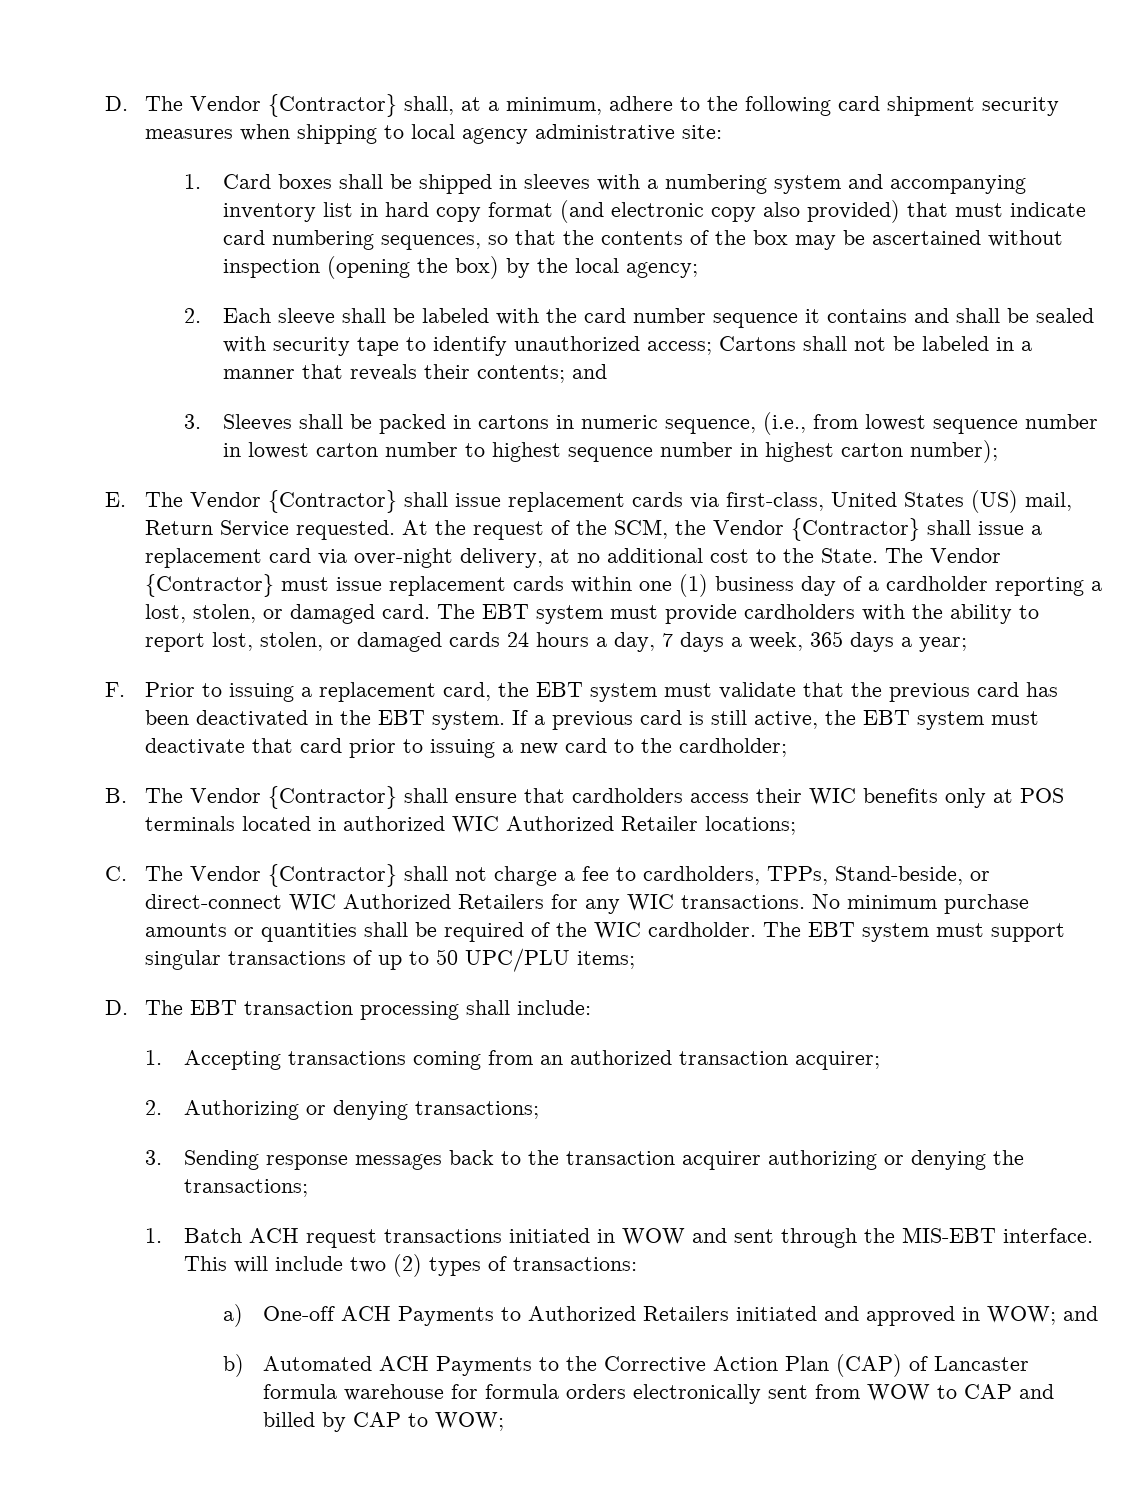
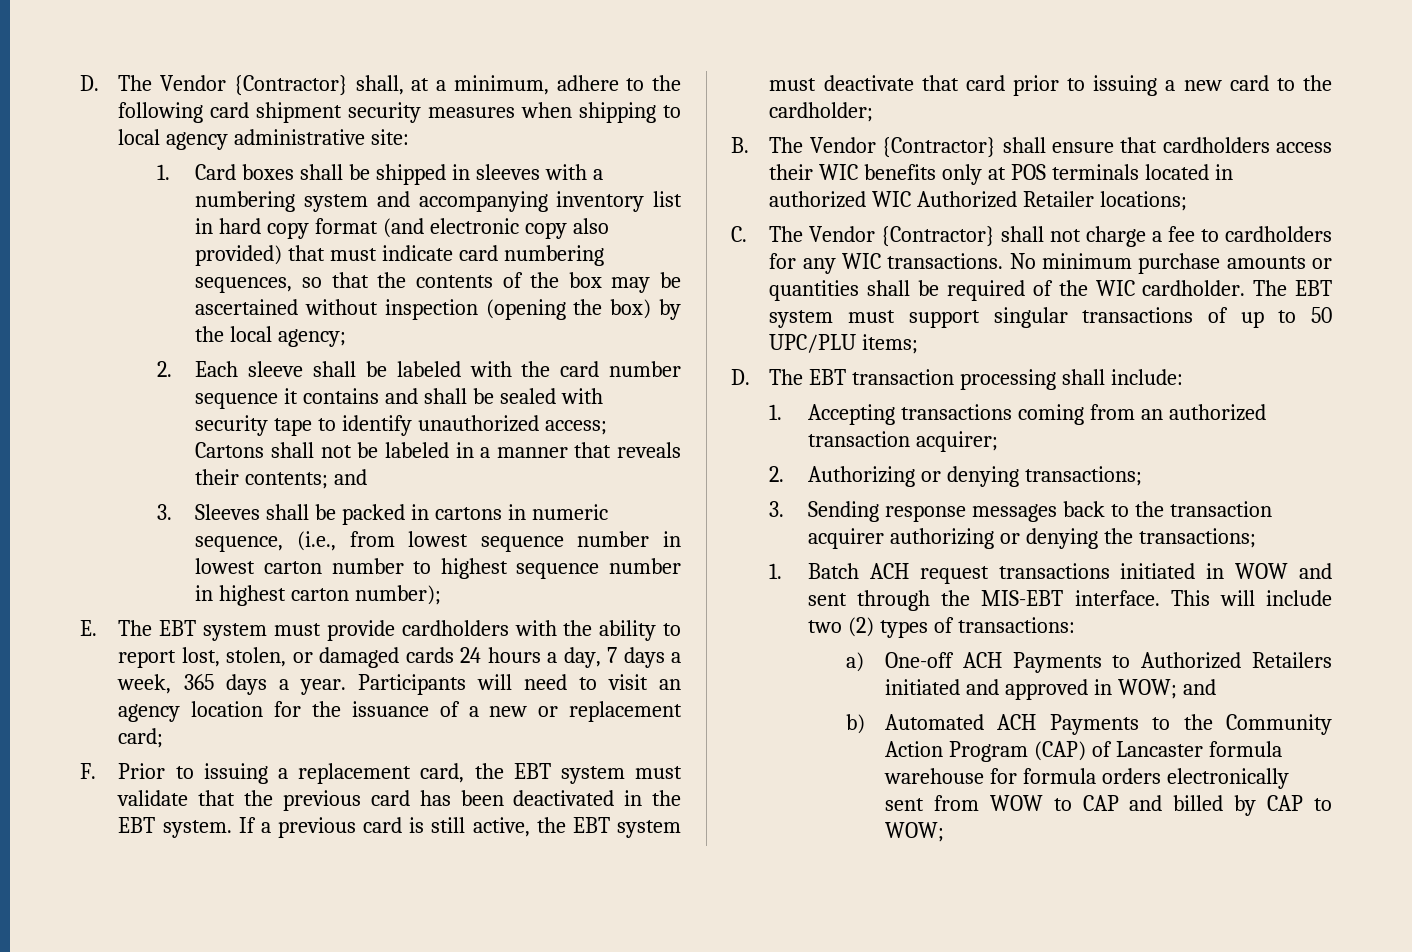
- E. The Vendor {Contractor} shall issue replacement cards via first-class, United States (US) mail, Return Service requested. At the request of the SCM, the Vendor {Contractor} shall issue a replacement card via over-night delivery, at no additional cost to the State. The Vendor {Contractor} must issue replacement cards within one (1) business day of a cardholder reporting a lost, stolen, or damaged card. The EBT system must provide cardholders with the ability to report lost, stolen, or damaged cards 24 hours a day, 7 days a week, 365 days a year;
+ E. The EBT system must provide cardholders with the ability to report lost, stolen, or damaged cards 24 hours a day, 7 days a week, 365 days a year. Participants will need to visit an agency location for the issuance of a new or replacement card;
- C. The Vendor {Contractor} shall not charge a fee to cardholders, TPPs, Stand-beside, or direct-connect WIC Authorized Retailers for any WIC transactions.
+ C. The Vendor {Contractor} shall not charge a fee to cardholders for any WIC transactions.
- b) Automated ACH Payments to the Corrective Action Plan (CAP) of Lancaster formula warehouse for formula orders electronically sent from WOW to CAP and billed by CAP to WOW;
+ b) Automated ACH Payments to the Community Action Program (CAP) of Lancaster formula warehouse for formula orders electronically sent from WOW to CAP and billed by CAP to WOW;

